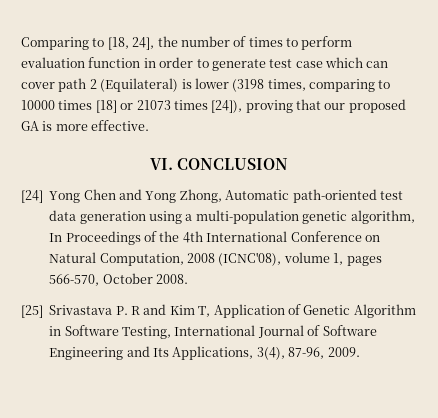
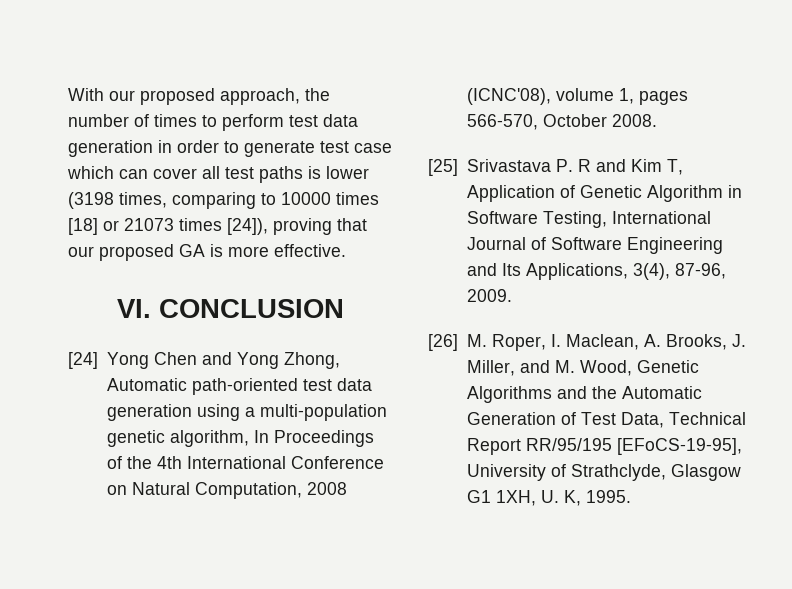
- Comparing to [18, 24], the number of times to perform evaluation function in order to generate test case which can cover path 2 (Equilateral) is lower (3198 times, comparing to 10000 times [18] or 21073 times [24]), proving that our proposed GA is more effective.
+ With our proposed approach, the number of times to perform test data generation in order to generate test case which can cover all test paths is lower (3198 times, comparing to 10000 times [18] or 21073 times [24]), proving that our proposed GA is more effective.
+ [26] M. Roper, I. Maclean, A. Brooks, J. Miller, and M. Wood, Genetic Algorithms and the Automatic Generation of Test Data, Technical Report RR/95/195 [EFoCS-19-95], University of Strathclyde, Glasgow G1 1XH, U. K, 1995.

